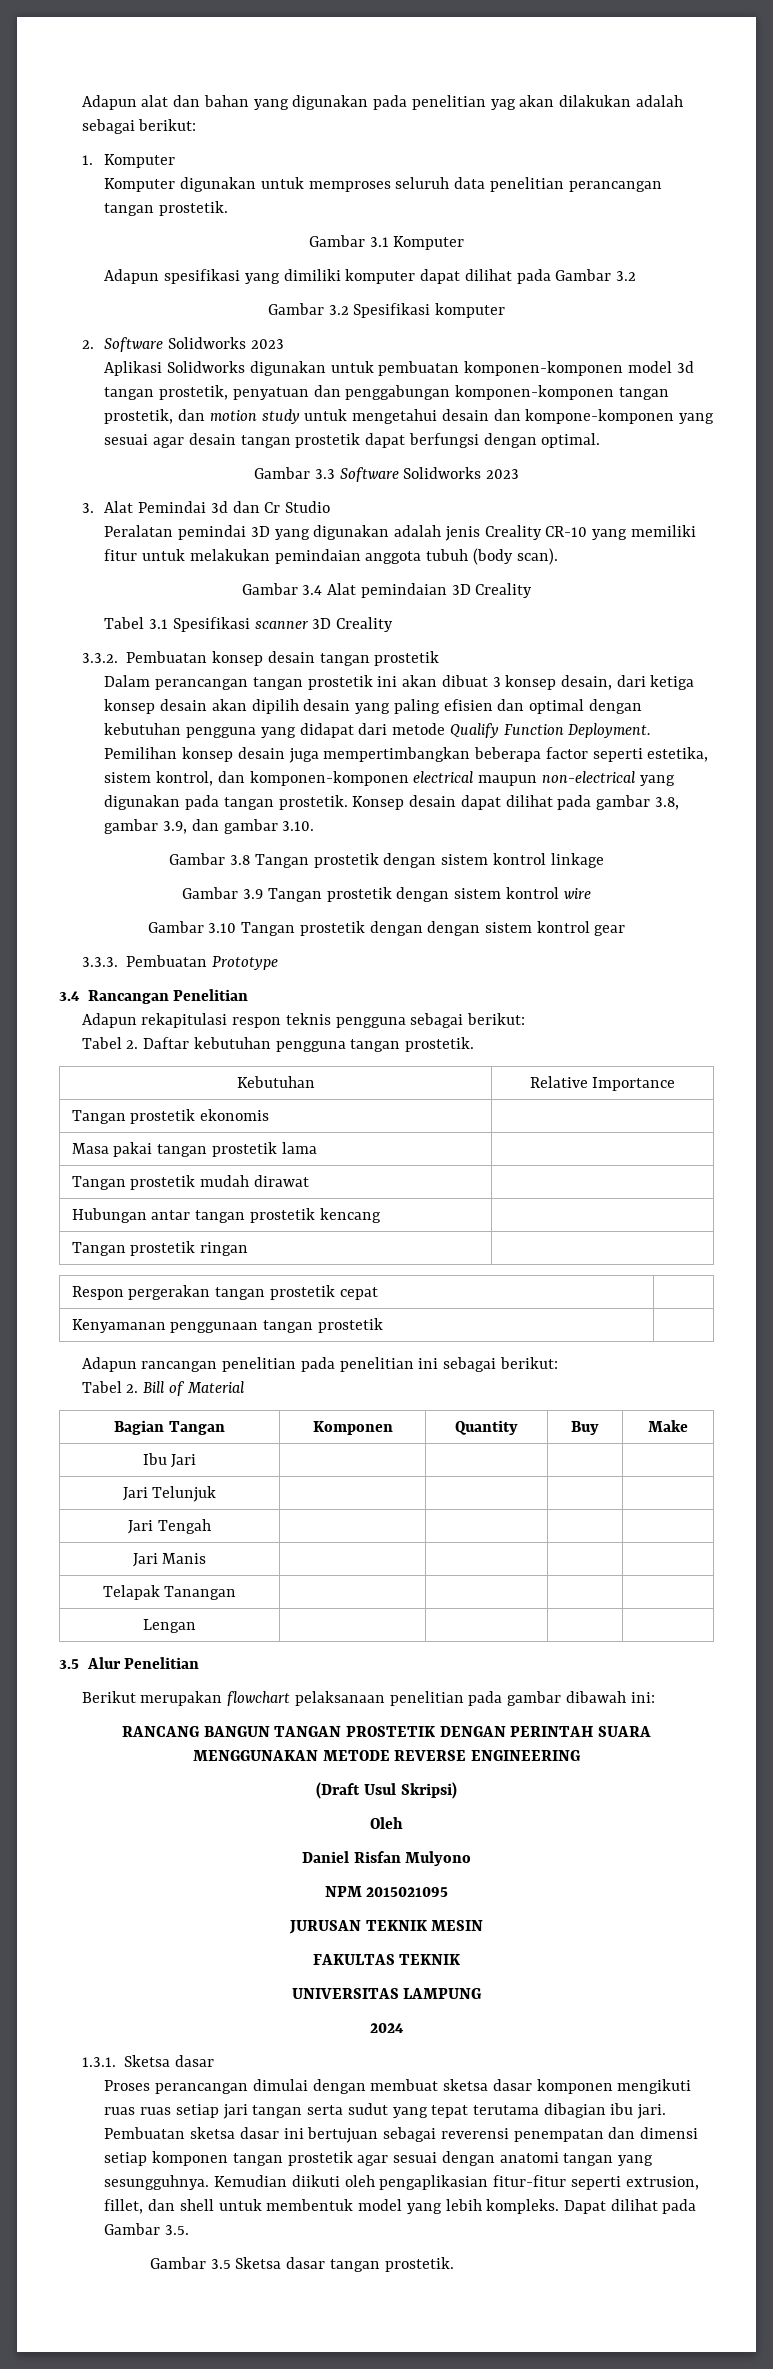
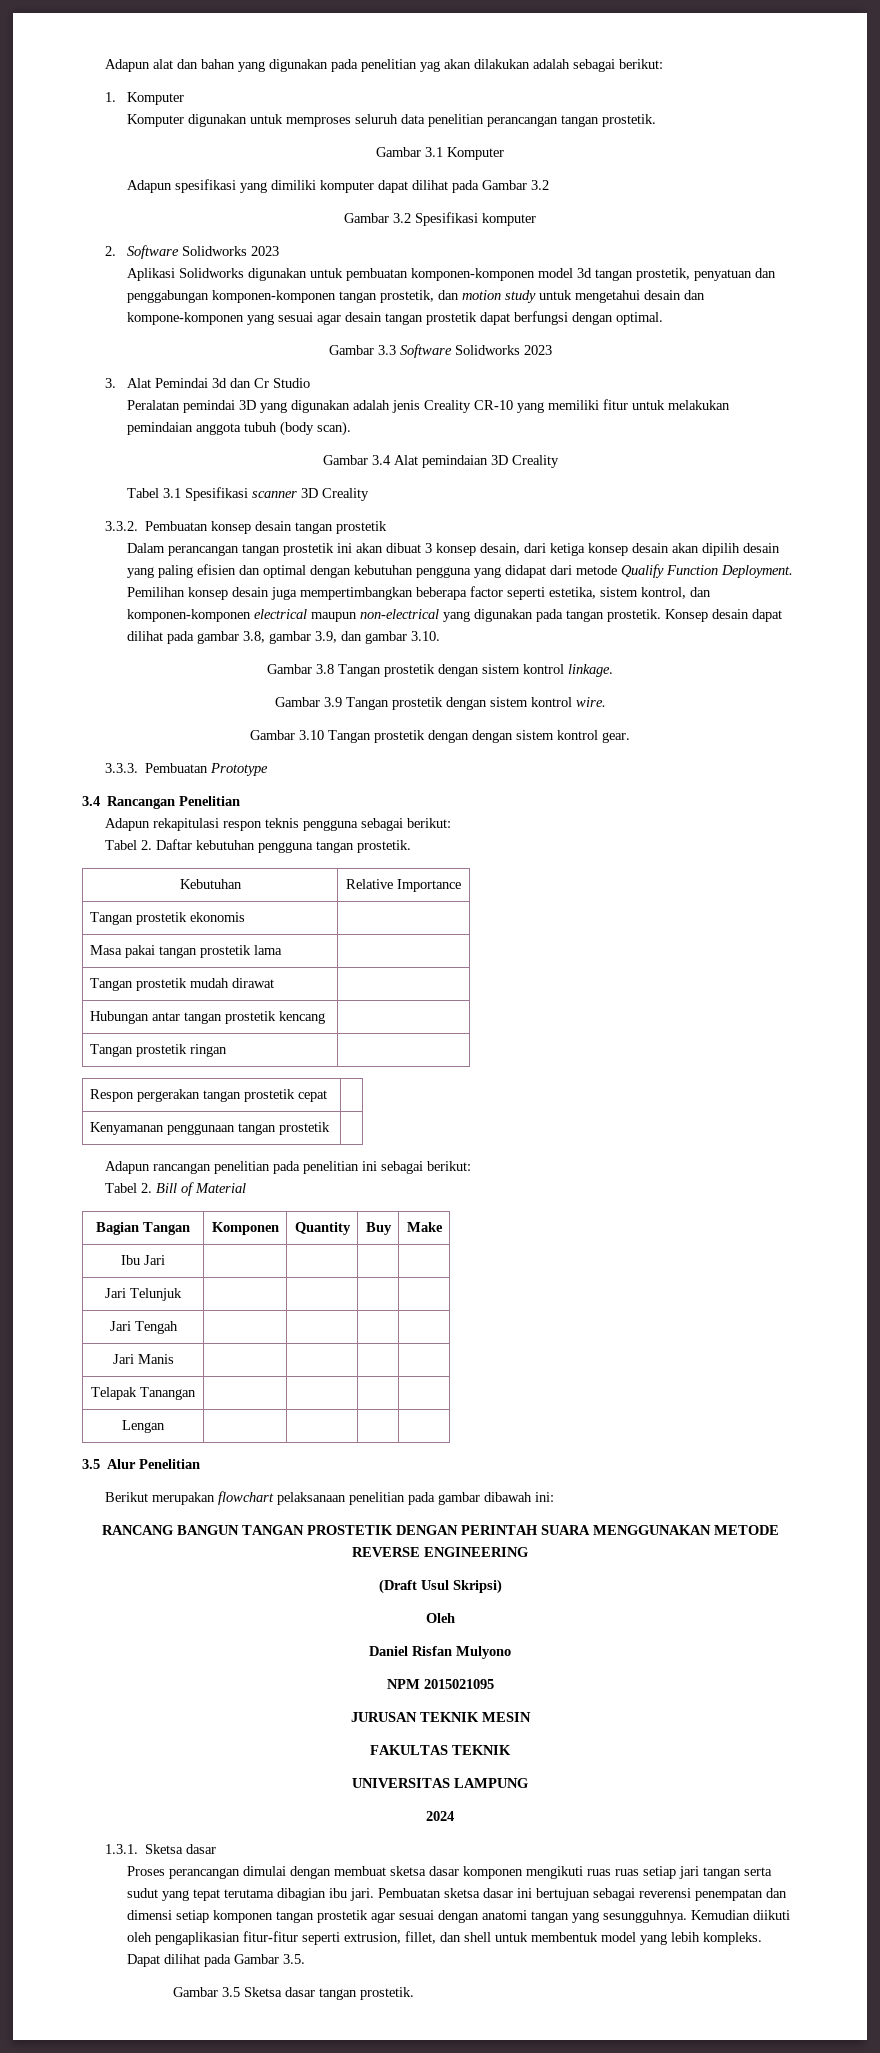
- Gambar 3.8 Tangan prostetik dengan sistem kontrol linkage
+ Gambar 3.8 Tangan prostetik dengan sistem kontrol linkage.
- Gambar 3.9 Tangan prostetik dengan sistem kontrol wire
+ Gambar 3.9 Tangan prostetik dengan sistem kontrol wire.
- Gambar 3.10 Tangan prostetik dengan dengan sistem kontrol gear
+ Gambar 3.10 Tangan prostetik dengan dengan sistem kontrol gear.

